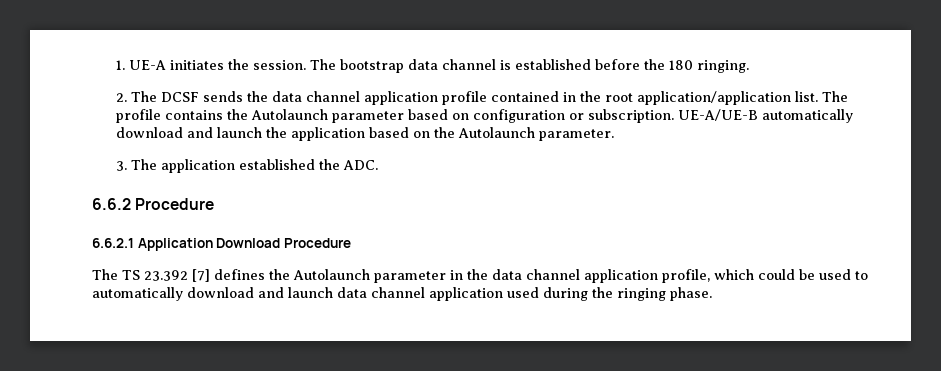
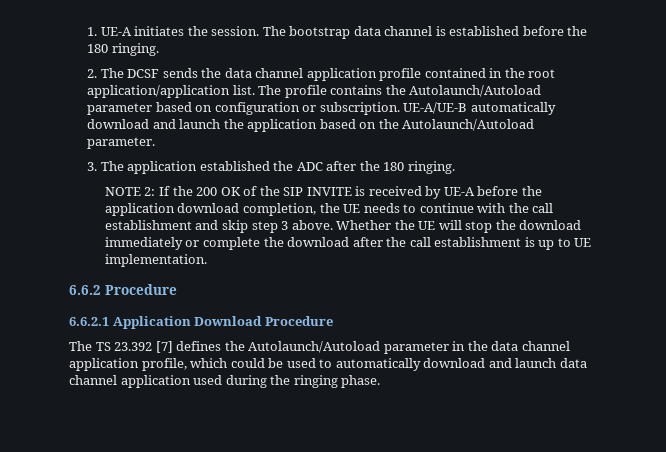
- The profile contains the Autolaunch parameter based on configuration or subscription.
+ The profile contains the Autolaunch/Autoload parameter based on configuration or subscription.
- UE-A/UE-B automatically download and launch the application based on the Autolaunch parameter.
+ UE-A/UE-B automatically download and launch the application based on the Autolaunch/Autoload parameter.
- 3. The application established the ADC.
+ 3. The application established the ADC after the 180 ringing.
+ NOTE 2: If the 200 OK of the SIP INVITE is received by UE-A before the application download completion, the UE needs to continue with the call establishment and skip step 3 above. Whether the UE will stop the download immediately or complete the download after the call establishment is up to UE implementation.
- The TS 23.392 [7] defines the Autolaunch parameter in the data channel application profile, which could be used to automatically download and launch data channel application used during the ringing phase.
+ The TS 23.392 [7] defines the Autolaunch/Autoload parameter in the data channel application profile, which could be used to automatically download and launch data channel application used during the ringing phase.

